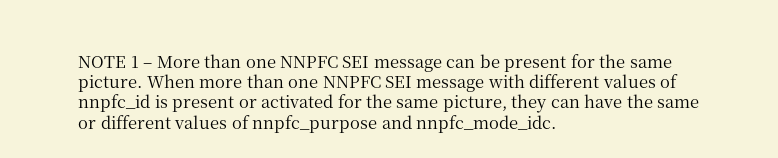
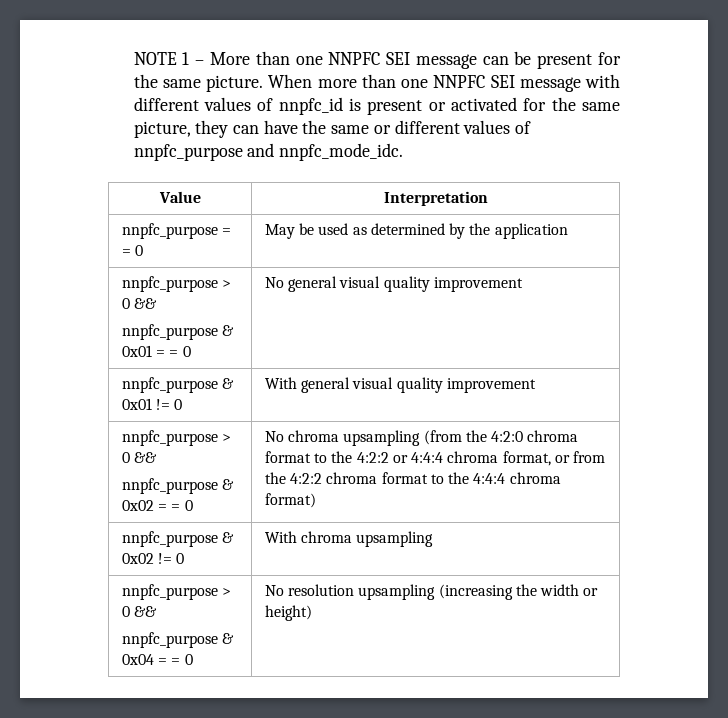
+ Value | Interpretation
+ nnpfc_purpose = = 0 | May be used as determined by the application
+ nnpfc_purpose > 0 &&
+ nnpfc_purpose & 0x01 = = 0 | No general visual quality improvement
+ nnpfc_purpose & 0x01 != 0 | With general visual quality improvement
+ nnpfc_purpose > 0 &&
+ nnpfc_purpose & 0x02 = = 0 | No chroma upsampling (from the 4:2:0 chroma format to the 4:2:2 or 4:4:4 chroma format, or from the 4:2:2 chroma format to the 4:4:4 chroma format)
+ nnpfc_purpose & 0x02 != 0 | With chroma upsampling
+ nnpfc_purpose > 0 &&
+ nnpfc_purpose & 0x04 = = 0 | No resolution upsampling (increasing the width or height)

